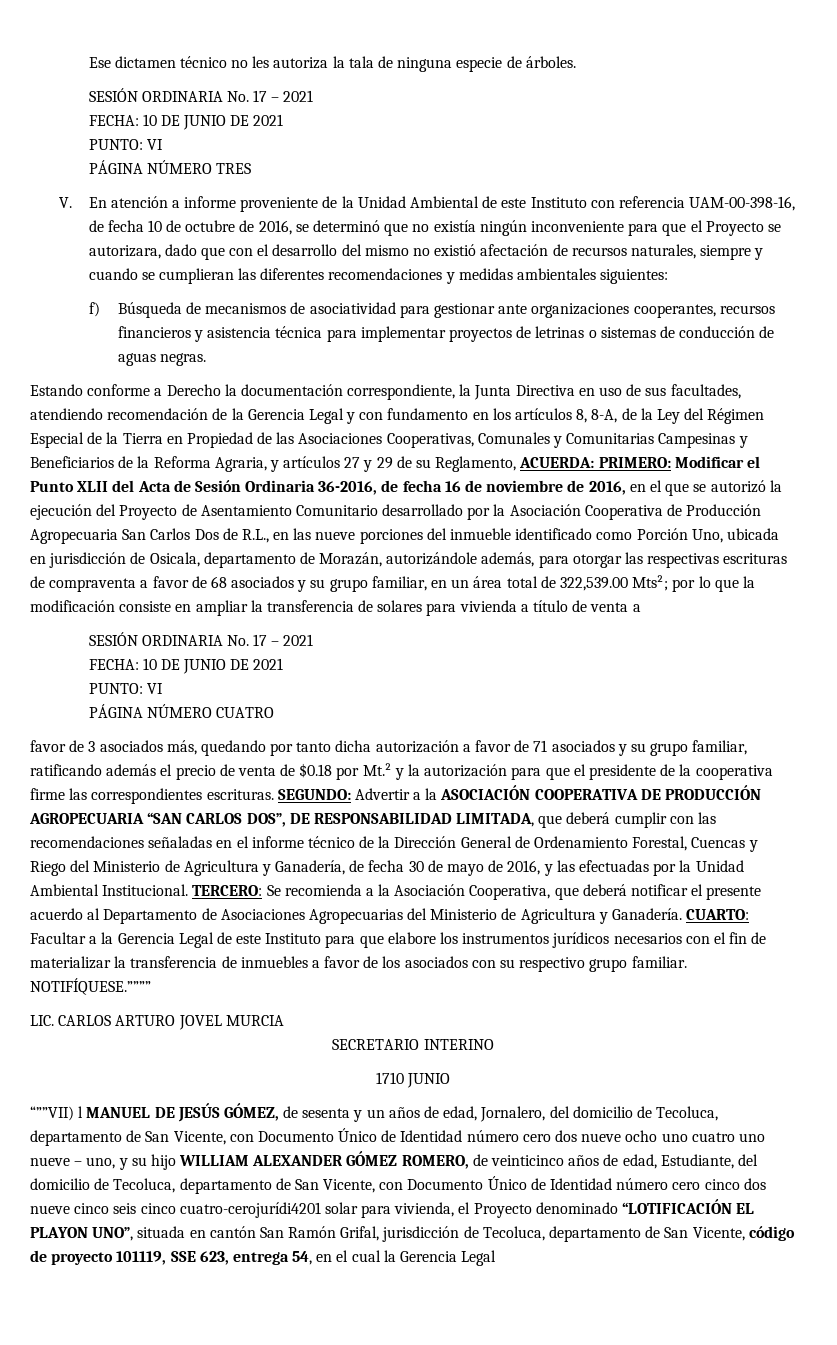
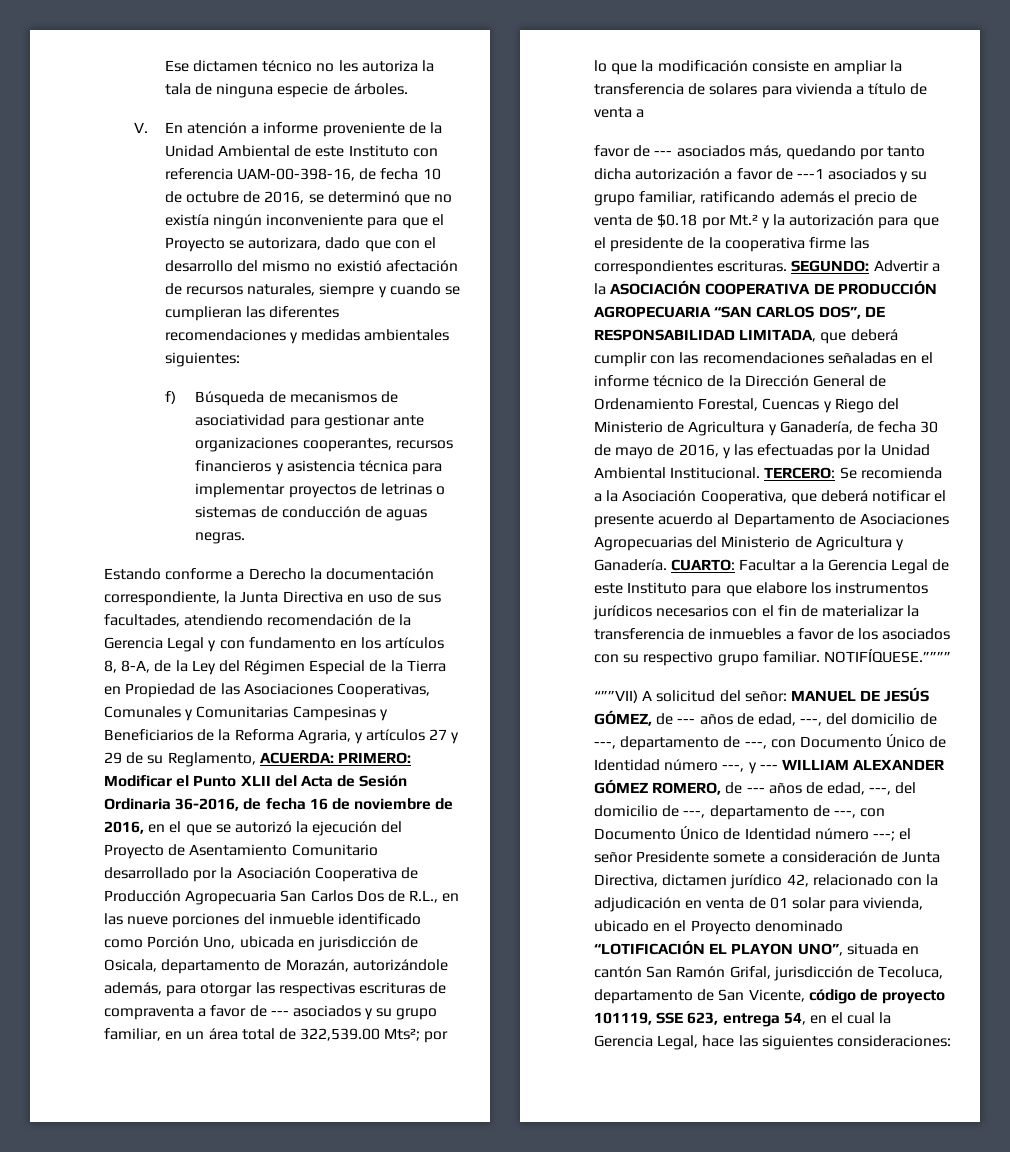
  Ese dictamen técnico no les autoriza la tala de ninguna especie de árboles.
- SESIÓN ORDINARIA No. 17 – 2021
- FECHA: 10 DE JUNIO DE 2021
- PUNTO: VI
- PÁGINA NÚMERO TRES
- Modificar el Punto XLII del Acta de Sesión Ordinaria 36-2016, de fecha 16 de noviembre de 2016, en el que se autorizó la ejecución del Proyecto de Asentamiento Comunitario desarrollado por la Asociación Cooperativa de Producción Agropecuaria San Carlos Dos de R.L., en las nueve porciones del inmueble identificado como Porción Uno, ubicada en jurisdicción de Osicala, departamento de Morazán, autorizándole además, para otorgar las respectivas escrituras de compraventa a favor de 68 asociados y su grupo familiar, en un área total de 322,539.00 Mts²;
+ Modificar el Punto XLII del Acta de Sesión Ordinaria 36-2016, de fecha 16 de noviembre de 2016, en el que se autorizó la ejecución del Proyecto de Asentamiento Comunitario desarrollado por la Asociación Cooperativa de Producción Agropecuaria San Carlos Dos de R.L., en las nueve porciones del inmueble identificado como Porción Uno, ubicada en jurisdicción de Osicala, departamento de Morazán, autorizándole además, para otorgar las respectivas escrituras de compraventa a favor de --- asociados y su grupo familiar, en un área total de 322,539.00 Mts²;
  por lo que la modificación consiste en ampliar la transferencia de solares para vivienda a título de venta a
- SESIÓN ORDINARIA No. 17 – 2021
- FECHA: 10 DE JUNIO DE 2021
- PUNTO: VI
- PÁGINA NÚMERO CUATRO
- favor de 3 asociados más, quedando por tanto dicha autorización a favor de 71 asociados y su grupo familiar, ratificando además el precio de venta de $0.18 por Mt.² y la autorización para que el presidente de la cooperativa firme las correspondientes escrituras.
+ favor de --- asociados más, quedando por tanto dicha autorización a favor de ---1 asociados y su grupo familiar, ratificando además el precio de venta de $0.18 por Mt.² y la autorización para que el presidente de la cooperativa firme las correspondientes escrituras.
- LIC. CARLOS ARTURO JOVEL MURCIA
- SECRETARIO INTERINO
- 1710 JUNIO
- “””VII) l MANUEL DE JESÚS GÓMEZ, de sesenta y un años de edad, Jornalero, del domicilio de Tecoluca, departamento de San Vicente, con Documento Único de Identidad número cero dos nueve ocho uno cuatro uno nueve – uno, y su hijo WILLIAM ALEXANDER GÓMEZ ROMERO, de veinticinco años de edad, Estudiante, del domicilio de Tecoluca, departamento de San Vicente, con Documento Único de Identidad número cero cinco dos nueve cinco seis cinco cuatro-cerojurídi4201 solar para vivienda, el Proyecto denominado “LOTIFICACIÓN EL PLAYON UNO”, situada en cantón San Ramón Grifal, jurisdicción de Tecoluca, departamento de San Vicente, código de proyecto 101119, SSE 623, entrega 54, en el cual la Gerencia Legal
+ “””VII) A solicitud del señor: MANUEL DE JESÚS GÓMEZ, de --- años de edad, ---, del domicilio de ---, departamento de ---, con Documento Único de Identidad número ---, y --- WILLIAM ALEXANDER GÓMEZ ROMERO, de --- años de edad, ---, del domicilio de ---, departamento de ---, con Documento Único de Identidad número ---; el señor Presidente somete a consideración de Junta Directiva, dictamen jurídico 42, relacionado con la adjudicación en venta de 01 solar para vivienda, ubicado en el Proyecto denominado “LOTIFICACIÓN EL PLAYON UNO”, situada en cantón San Ramón Grifal, jurisdicción de Tecoluca, departamento de San Vicente, código de proyecto 101119, SSE 623, entrega 54, en el cual la Gerencia Legal, hace las siguientes consideraciones:

